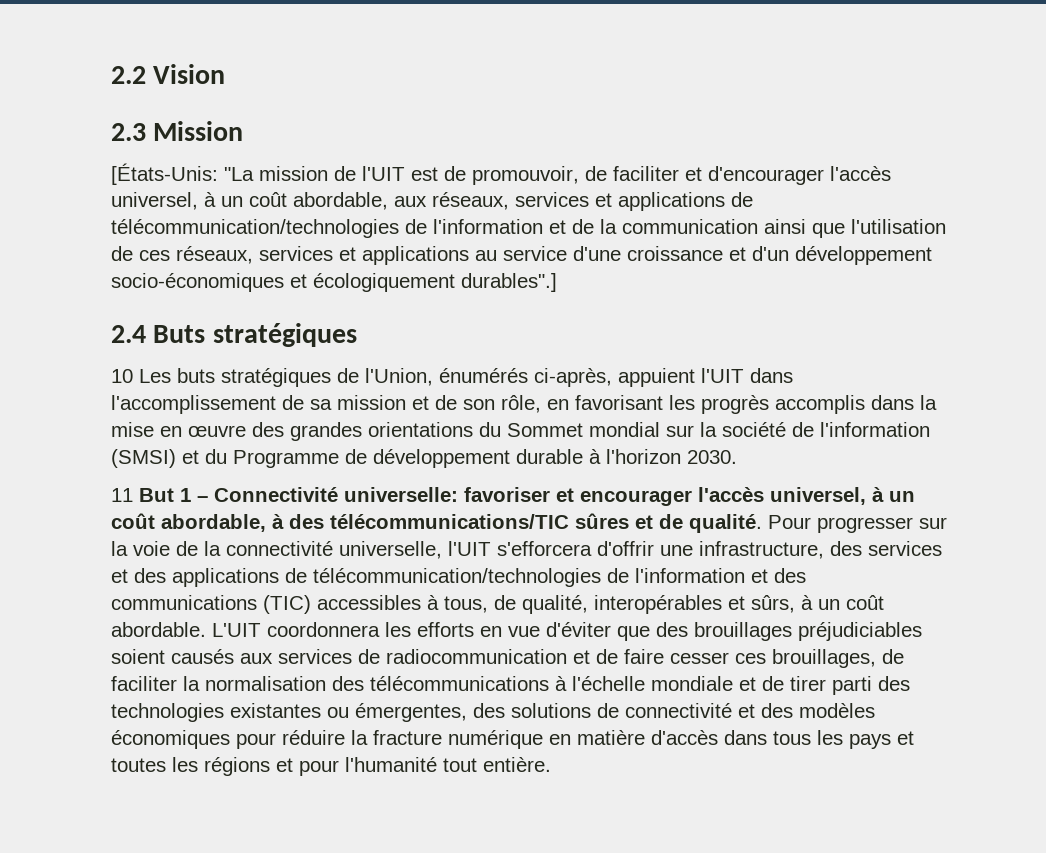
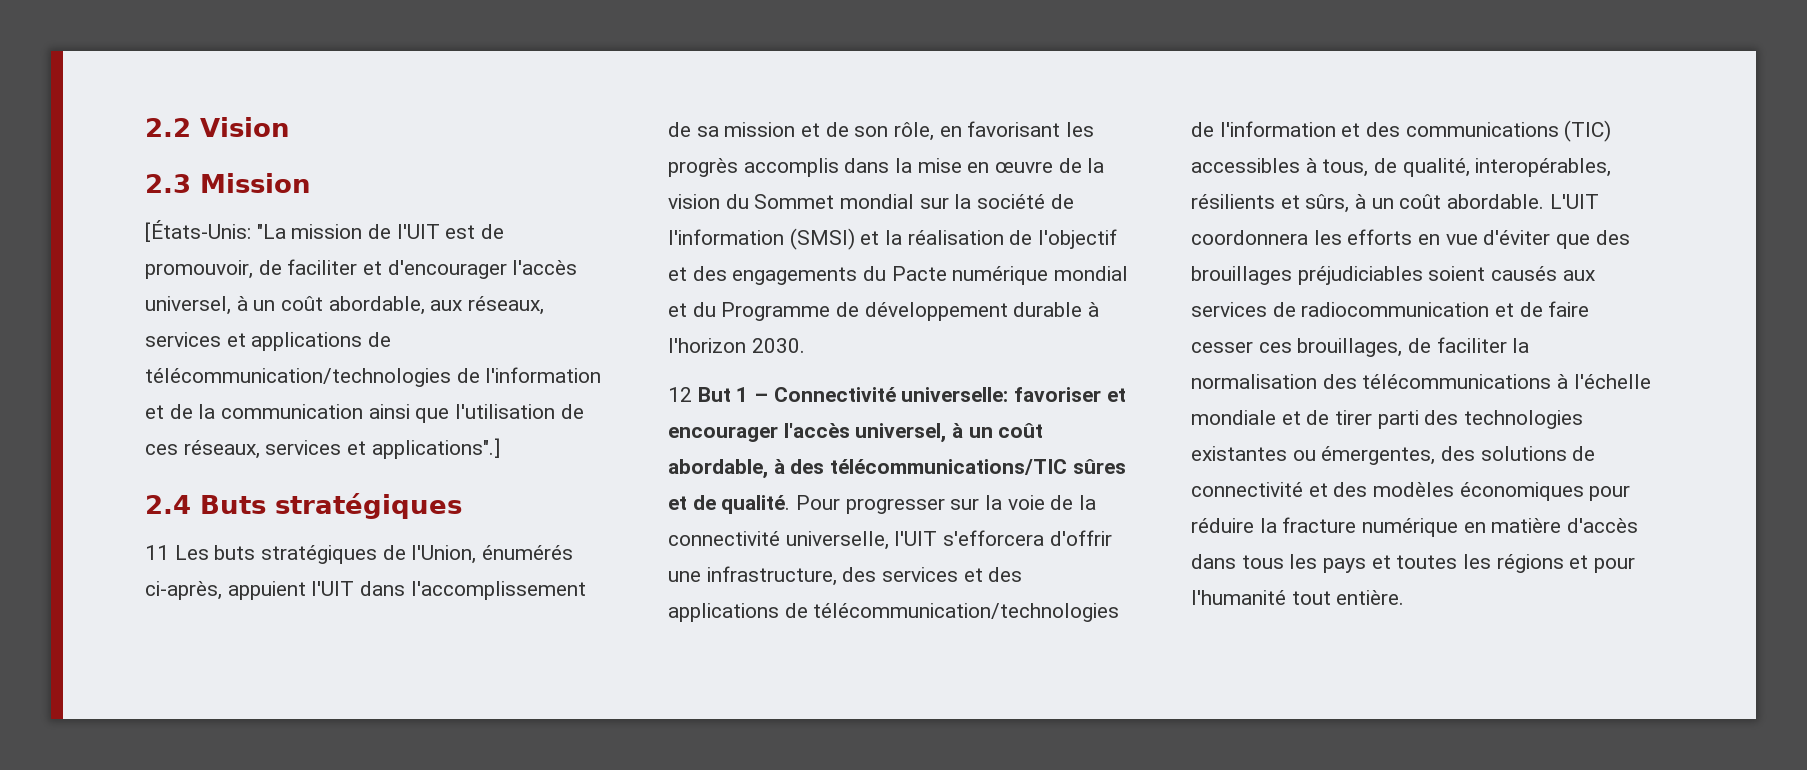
- [États-Unis: "La mission de l'UIT est de promouvoir, de faciliter et d'encourager l'accès universel, à un coût abordable, aux réseaux, services et applications de télécommunication/technologies de l'information et de la communication ainsi que l'utilisation de ces réseaux, services et applications au service d'une croissance et d'un développement socio-économiques et écologiquement durables".]
+ [États-Unis: "La mission de l'UIT est de promouvoir, de faciliter et d'encourager l'accès universel, à un coût abordable, aux réseaux, services et applications de télécommunication/technologies de l'information et de la communication ainsi que l'utilisation de ces réseaux, services et applications".]
- 10 Les buts stratégiques de l'Union, énumérés ci-après, appuient l'UIT dans l'accomplissement de sa mission et de son rôle, en favorisant les progrès accomplis dans la mise en œuvre des grandes orientations du Sommet mondial sur la société de l'information (SMSI) et du Programme de développement durable à l'horizon 2030.
+ 11 Les buts stratégiques de l'Union, énumérés ci-après, appuient l'UIT dans l'accomplissement de sa mission et de son rôle, en favorisant les progrès accomplis dans la mise en œuvre de la vision du Sommet mondial sur la société de l'information (SMSI) et la réalisation de l'objectif et des engagements du Pacte numérique mondial et du Programme de développement durable à l'horizon 2030.
- 11 But 1 – Connectivité universelle: favoriser et encourager l'accès universel, à un coût abordable, à des télécommunications/TIC sûres et de qualité.
+ 12 But 1 – Connectivité universelle: favoriser et encourager l'accès universel, à un coût abordable, à des télécommunications/TIC sûres et de qualité.
- Pour progresser sur la voie de la connectivité universelle, l'UIT s'efforcera d'offrir une infrastructure, des services et des applications de télécommunication/technologies de l'information et des communications (TIC) accessibles à tous, de qualité, interopérables et sûrs, à un coût abordable.
+ Pour progresser sur la voie de la connectivité universelle, l'UIT s'efforcera d'offrir une infrastructure, des services et des applications de télécommunication/technologies de l'information et des communications (TIC) accessibles à tous, de qualité, interopérables, résilients et sûrs, à un coût abordable.

